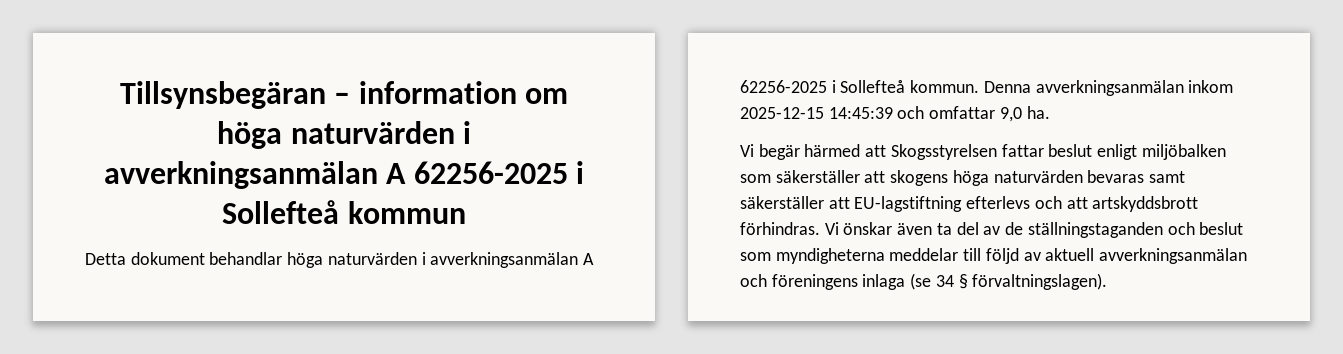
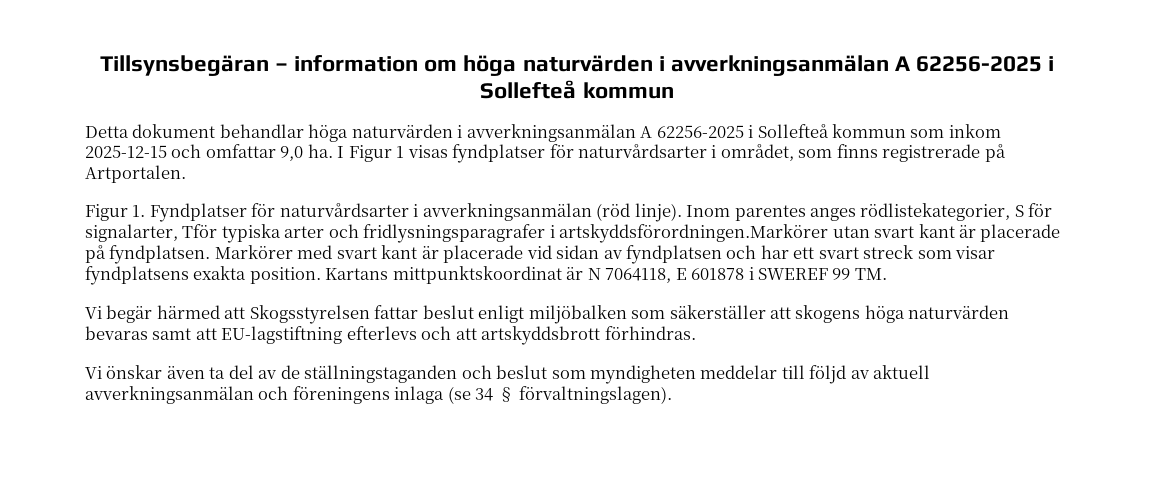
- Detta dokument behandlar höga naturvärden i avverkningsanmälan A 62256-2025 i Sollefteå kommun. Denna avverkningsanmälan inkom 2025-12-15 14:45:39 och omfattar 9,0 ha.
+ Detta dokument behandlar höga naturvärden i avverkningsanmälan A 62256-2025 i Sollefteå kommun som inkom 2025-12-15 och omfattar 9,0 ha. I Figur 1 visas fyndplatser för naturvårdsarter i området, som finns registrerade på Artportalen.
+ Figur 1. Fyndplatser för naturvårdsarter i avverkningsanmälan (röd linje). Inom parentes anges rödlistekategorier, S för signalarter, Tför typiska arter och fridlysningsparagrafer i artskyddsförordningen.Markörer utan svart kant är placerade på fyndplatsen. Markörer med svart kant är placerade vid sidan av fyndplatsen och har ett svart streck som visar fyndplatsens exakta position. Kartans mittpunktskoordinat är N 7064118, E 601878 i SWEREF 99 TM.
- Vi begär härmed att Skogsstyrelsen fattar beslut enligt miljöbalken som säkerställer att skogens höga naturvärden bevaras samt säkerställer att EU-lagstiftning efterlevs och att artskyddsbrott förhindras. Vi önskar även ta del av de ställningstaganden och beslut som myndigheterna meddelar till följd av aktuell avverkningsanmälan och föreningens inlaga (se 34 § förvaltningslagen).
+ Vi begär härmed att Skogsstyrelsen fattar beslut enligt miljöbalken som säkerställer att skogens höga naturvärden bevaras samt att EU-lagstiftning efterlevs och att artskyddsbrott förhindras.
+ Vi önskar även ta del av de ställningstaganden och beslut som myndigheten meddelar till följd av aktuell avverkningsanmälan och föreningens inlaga (se 34 § förvaltningslagen).

